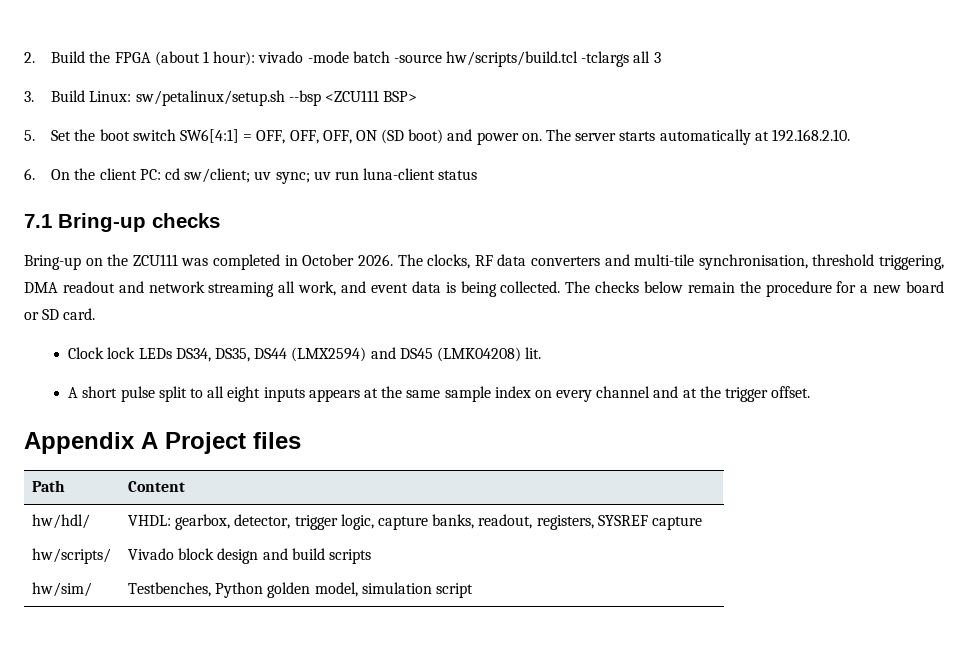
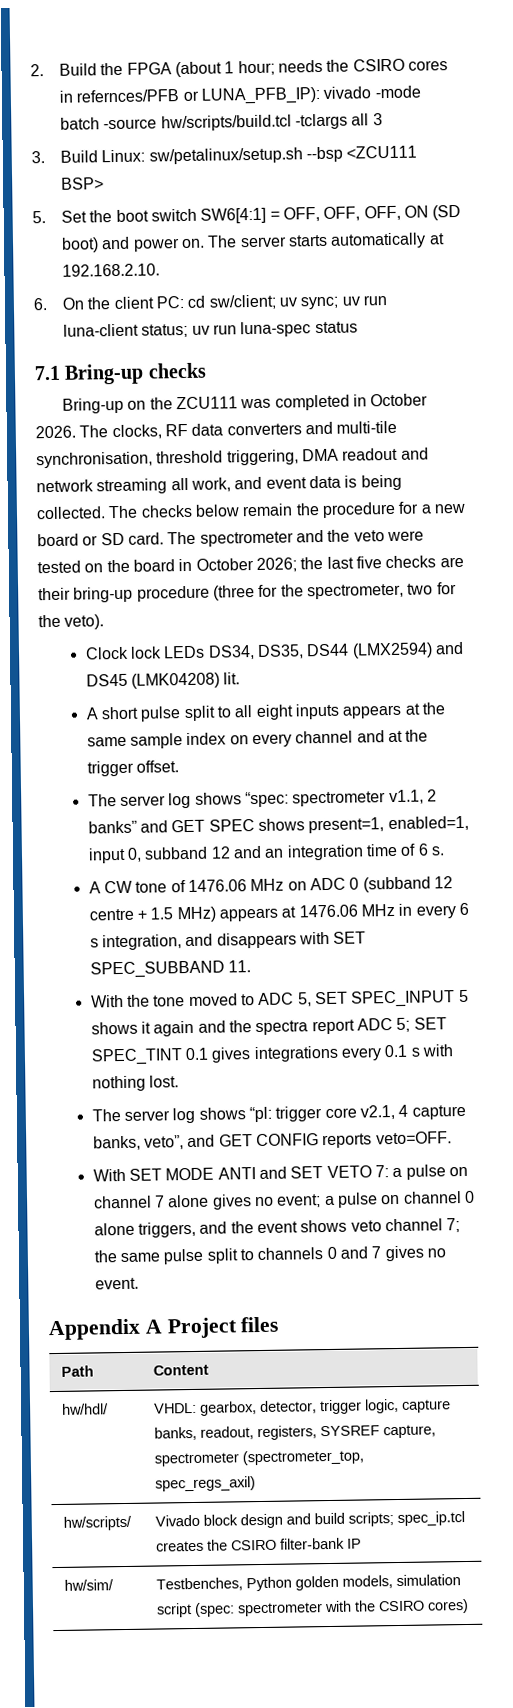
- 2. Build the FPGA (about 1 hour): vivado -mode batch -source hw/scripts/build.tcl -tclargs all 3
+ 2. Build the FPGA (about 1 hour; needs the CSIRO cores in refernces/PFB or LUNA_PFB_IP): vivado -mode batch -source hw/scripts/build.tcl -tclargs all 3
- 6. On the client PC: cd sw/client; uv sync; uv run luna-client status
+ 6. On the client PC: cd sw/client; uv sync; uv run luna-client status; uv run luna-spec status
+ The spectrometer and the veto were tested on the board in October 2026; the last five checks are their bring-up procedure (three for the spectrometer, two for the veto).
+ The server log shows “spec: spectrometer v1.1, 2 banks” and GET SPEC shows present=1, enabled=1, input 0, subband 12 and an integration time of 6 s.
+ A CW tone of 1476.06 MHz on ADC 0 (subband 12 centre + 1.5 MHz) appears at 1476.06 MHz in every 6 s integration, and disappears with SET SPEC_SUBBAND 11.
+ With the tone moved to ADC 5, SET SPEC_INPUT 5 shows it again and the spectra report ADC 5; SET SPEC_TINT 0.1 gives integrations every 0.1 s with nothing lost.
+ The server log shows “pl: trigger core v2.1, 4 capture banks, veto”, and GET CONFIG reports veto=OFF.
+ With SET MODE ANTI and SET VETO 7: a pulse on channel 7 alone gives no event; a pulse on channel 0 alone triggers, and the event shows veto channel 7; the same pulse split to channels 0 and 7 gives no event.
- hw/hdl/ | VHDL: gearbox, detector, trigger logic, capture banks, readout, registers, SYSREF capture
+ hw/hdl/ | VHDL: gearbox, detector, trigger logic, capture banks, readout, registers, SYSREF capture, spectrometer (spectrometer_top, spec_regs_axil)
- hw/scripts/ | Vivado block design and build scripts
+ hw/scripts/ | Vivado block design and build scripts; spec_ip.tcl creates the CSIRO filter-bank IP
- hw/sim/ | Testbenches, Python golden model, simulation script
+ hw/sim/ | Testbenches, Python golden models, simulation script (spec: spectrometer with the CSIRO cores)

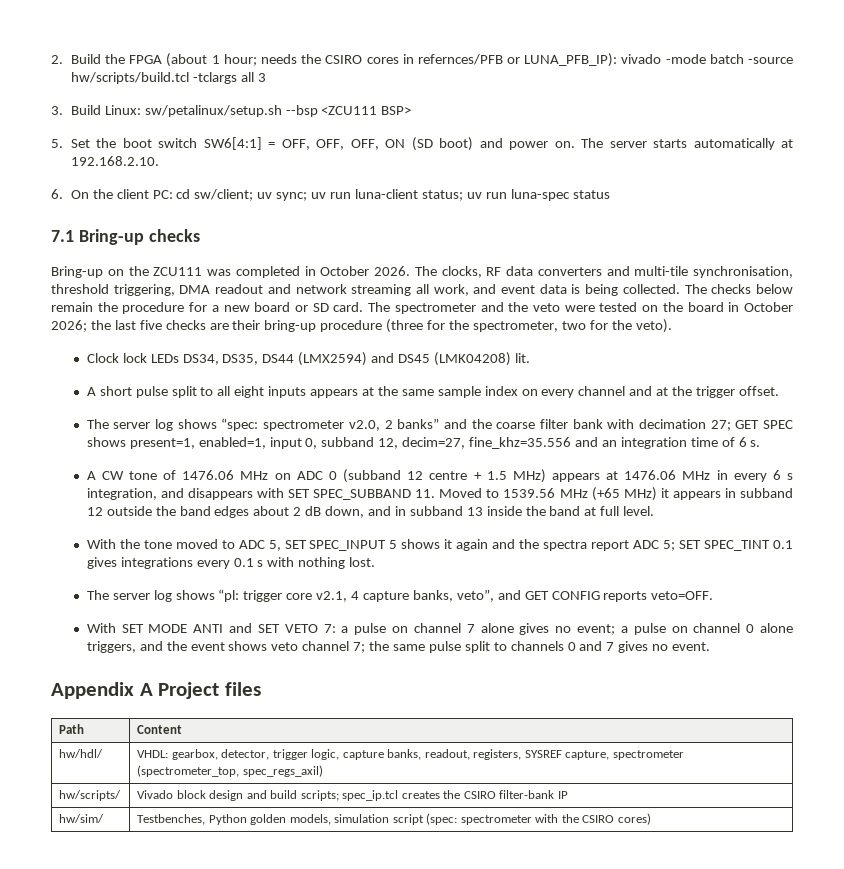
- The server log shows “spec: spectrometer v1.1, 2 banks” and GET SPEC shows present=1, enabled=1, input 0, subband 12 and an integration time of 6 s.
+ The server log shows “spec: spectrometer v2.0, 2 banks” and the coarse filter bank with decimation 27; GET SPEC shows present=1, enabled=1, input 0, subband 12, decim=27, fine_khz=35.556 and an integration time of 6 s.
- A CW tone of 1476.06 MHz on ADC 0 (subband 12 centre + 1.5 MHz) appears at 1476.06 MHz in every 6 s integration, and disappears with SET SPEC_SUBBAND 11.
+ A CW tone of 1476.06 MHz on ADC 0 (subband 12 centre + 1.5 MHz) appears at 1476.06 MHz in every 6 s integration, and disappears with SET SPEC_SUBBAND 11. Moved to 1539.56 MHz (+65 MHz) it appears in subband 12 outside the band edges about 2 dB down, and in subband 13 inside the band at full level.

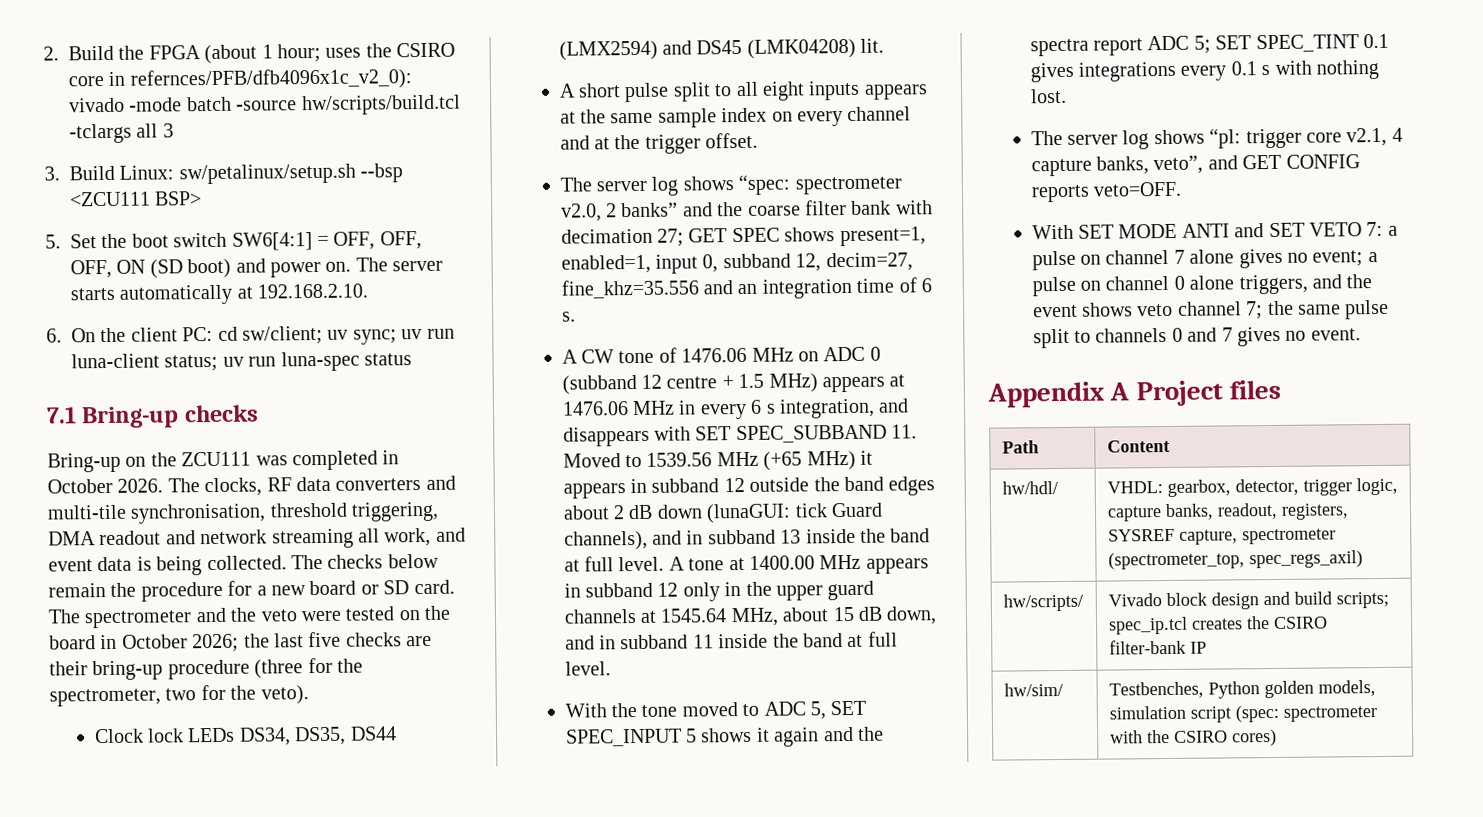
- 2. Build the FPGA (about 1 hour; needs the CSIRO cores in refernces/PFB or LUNA_PFB_IP): vivado -mode batch -source hw/scripts/build.tcl -tclargs all 3
+ 2. Build the FPGA (about 1 hour; uses the CSIRO core in refernces/PFB/dfb4096x1c_v2_0): vivado -mode batch -source hw/scripts/build.tcl -tclargs all 3
- A CW tone of 1476.06 MHz on ADC 0 (subband 12 centre + 1.5 MHz) appears at 1476.06 MHz in every 6 s integration, and disappears with SET SPEC_SUBBAND 11. Moved to 1539.56 MHz (+65 MHz) it appears in subband 12 outside the band edges about 2 dB down, and in subband 13 inside the band at full level.
+ A CW tone of 1476.06 MHz on ADC 0 (subband 12 centre + 1.5 MHz) appears at 1476.06 MHz in every 6 s integration, and disappears with SET SPEC_SUBBAND 11. Moved to 1539.56 MHz (+65 MHz) it appears in subband 12 outside the band edges about 2 dB down (lunaGUI: tick Guard channels), and in subband 13 inside the band at full level. A tone at 1400.00 MHz appears in subband 12 only in the upper guard channels at 1545.64 MHz, about 15 dB down, and in subband 11 inside the band at full level.

